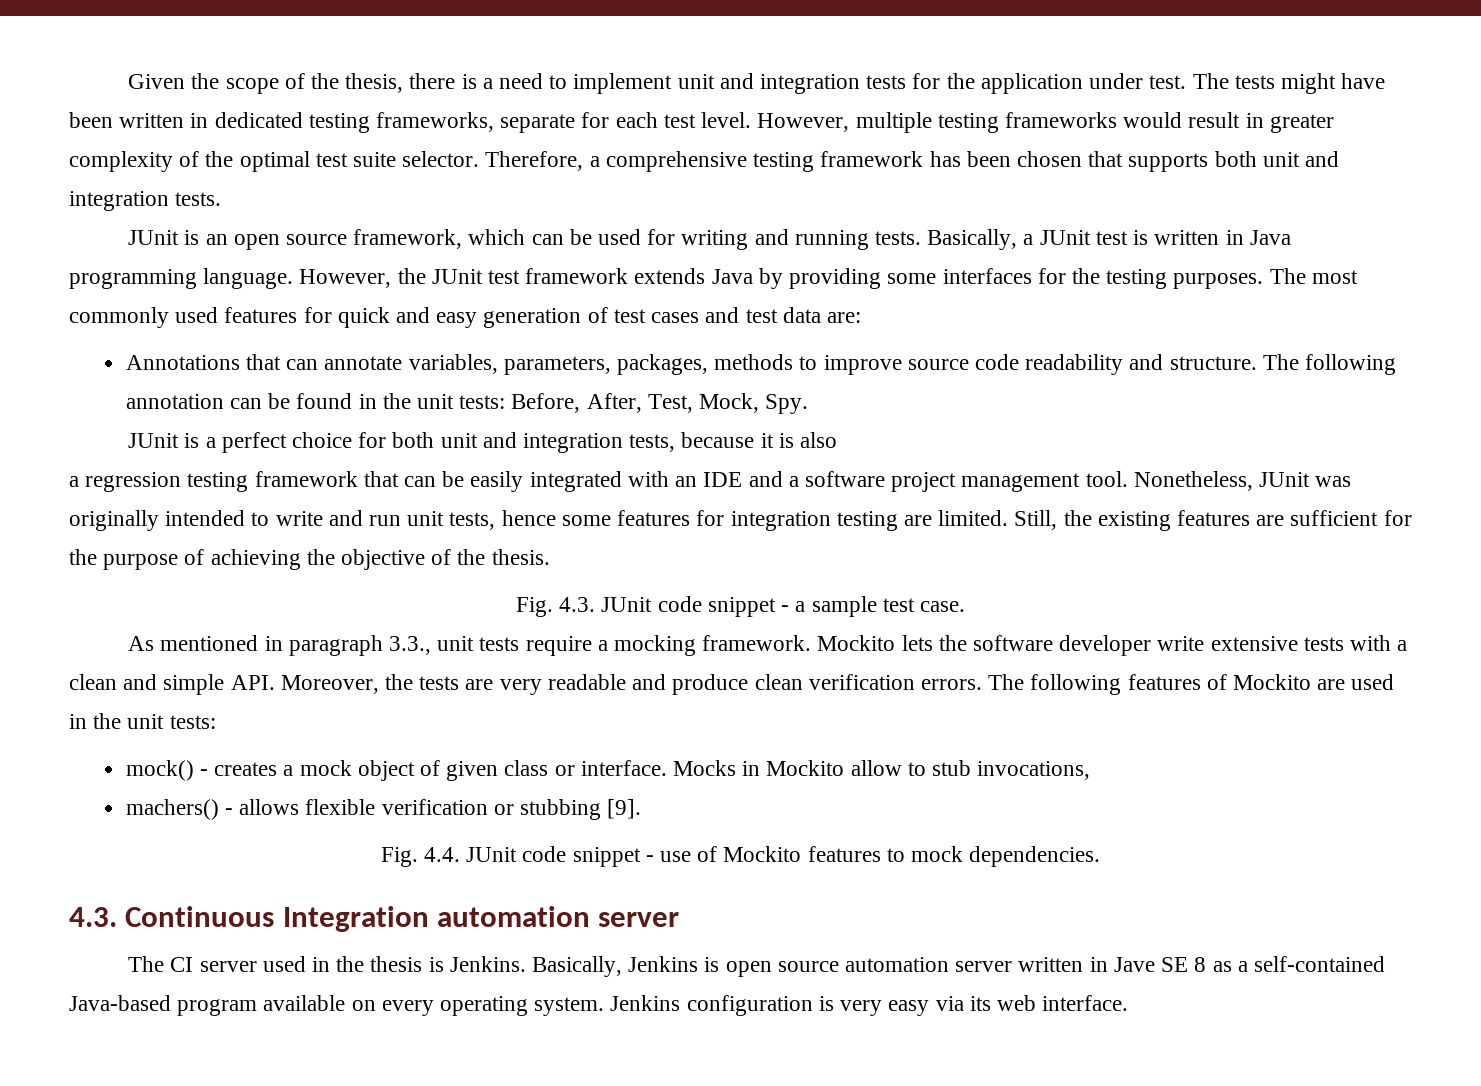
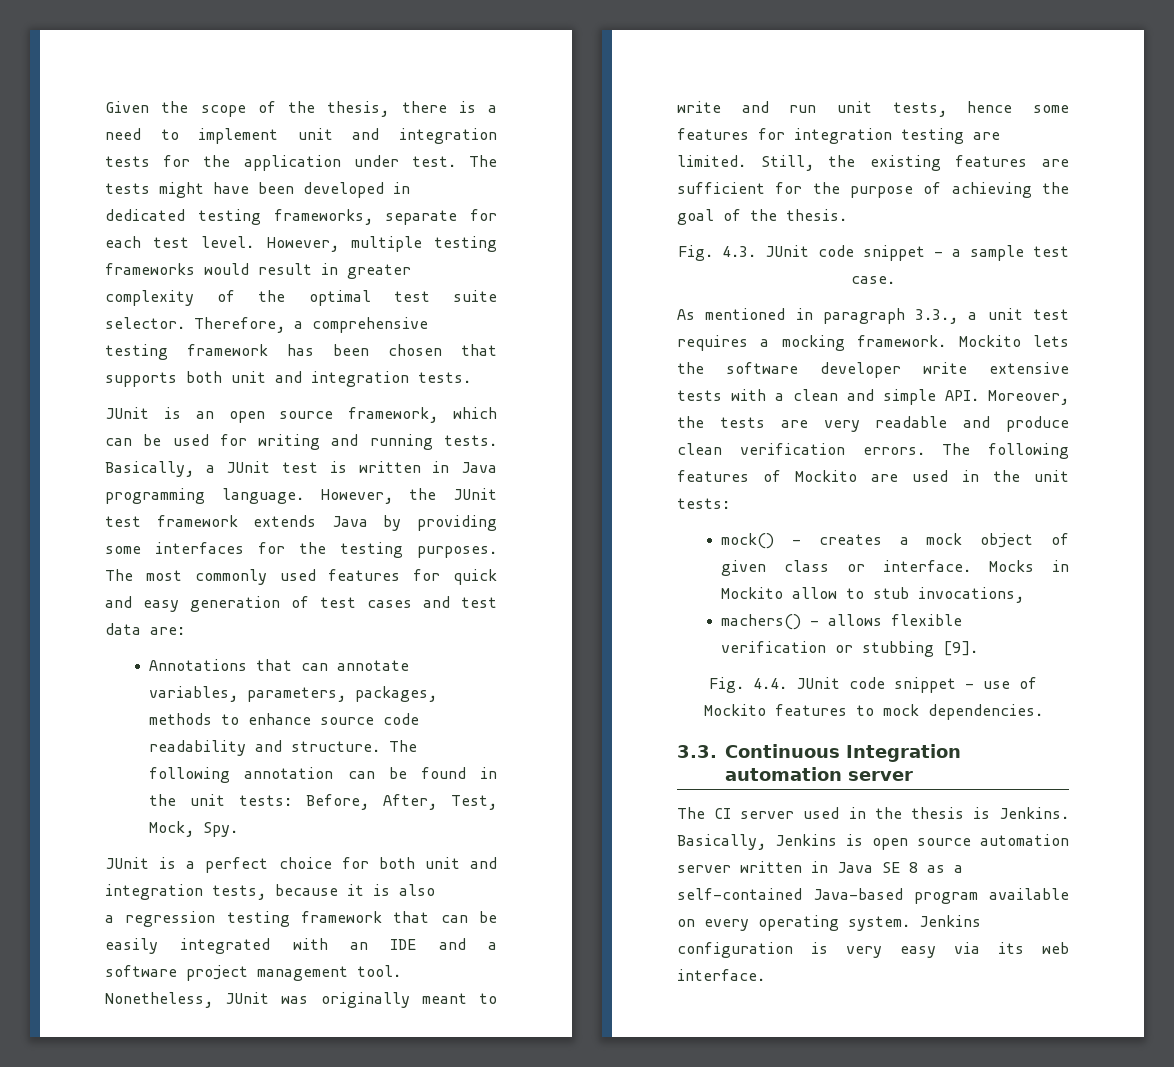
- The tests might have been written in dedicated testing frameworks, separate for each test level.
+ The tests might have been developed in dedicated testing frameworks, separate for each test level.
- Annotations that can annotate variables, parameters, packages, methods to improve source code readability and structure.
+ Annotations that can annotate variables, parameters, packages, methods to enhance source code readability and structure.
- Nonetheless, JUnit was originally intended to write and run unit tests, hence some features for integration testing are limited.
+ Nonetheless, JUnit was originally meant to write and run unit tests, hence some features for integration testing are limited.
- Still, the existing features are sufficient for the purpose of achieving the objective of the thesis.
+ Still, the existing features are sufficient for the purpose of achieving the goal of the thesis.
- As mentioned in paragraph 3.3., unit tests require a mocking framework.
+ As mentioned in paragraph 3.3., a unit test requires a mocking framework.
- 4.3. Continuous Integration automation server
+ 3.3. Continuous Integration automation server
- Basically, Jenkins is open source automation server written in Jave SE 8 as a self-contained Java-based program available on every operating system.
+ Basically, Jenkins is open source automation server written in Java SE 8 as a self-contained Java-based program available on every operating system.

